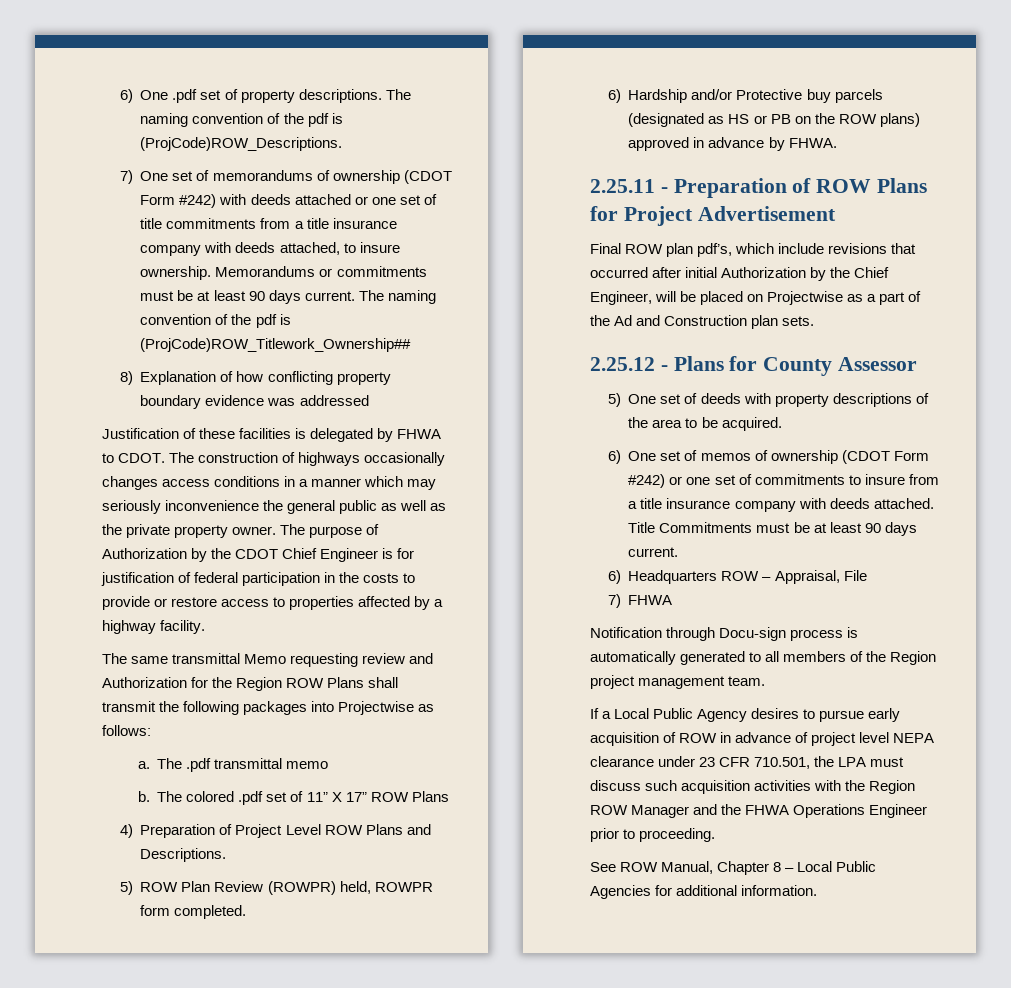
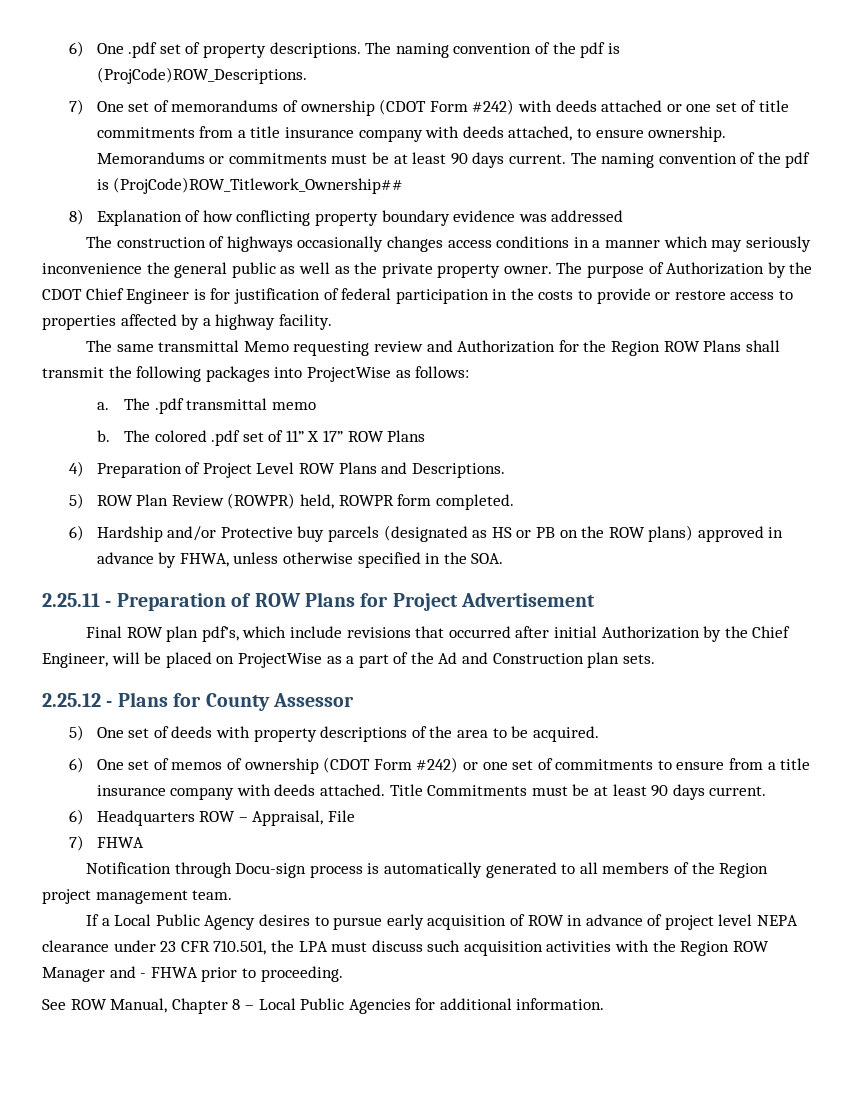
- 7) One set of memorandums of ownership (CDOT Form #242) with deeds attached or one set of title commitments from a title insurance company with deeds attached, to insure ownership.
+ 7) One set of memorandums of ownership (CDOT Form #242) with deeds attached or one set of title commitments from a title insurance company with deeds attached, to ensure ownership.
- Justification of these facilities is delegated by FHWA to CDOT.
- The same transmittal Memo requesting review and Authorization for the Region ROW Plans shall transmit the following packages into Projectwise as follows:
+ The same transmittal Memo requesting review and Authorization for the Region ROW Plans shall transmit the following packages into ProjectWise as follows:
- 6) Hardship and/or Protective buy parcels (designated as HS or PB on the ROW plans) approved in advance by FHWA.
+ 6) Hardship and/or Protective buy parcels (designated as HS or PB on the ROW plans) approved in advance by FHWA, unless otherwise specified in the SOA.
- Final ROW plan pdf’s, which include revisions that occurred after initial Authorization by the Chief Engineer, will be placed on Projectwise as a part of the Ad and Construction plan sets.
+ Final ROW plan pdf’s, which include revisions that occurred after initial Authorization by the Chief Engineer, will be placed on ProjectWise as a part of the Ad and Construction plan sets.
- 6) One set of memos of ownership (CDOT Form #242) or one set of commitments to insure from a title insurance company with deeds attached.
+ 6) One set of memos of ownership (CDOT Form #242) or one set of commitments to ensure from a title insurance company with deeds attached.
- If a Local Public Agency desires to pursue early acquisition of ROW in advance of project level NEPA clearance under 23 CFR 710.501, the LPA must discuss such acquisition activities with the Region ROW Manager and the FHWA Operations Engineer prior to proceeding.
+ If a Local Public Agency desires to pursue early acquisition of ROW in advance of project level NEPA clearance under 23 CFR 710.501, the LPA must discuss such acquisition activities with the Region ROW Manager and - FHWA prior to proceeding.

